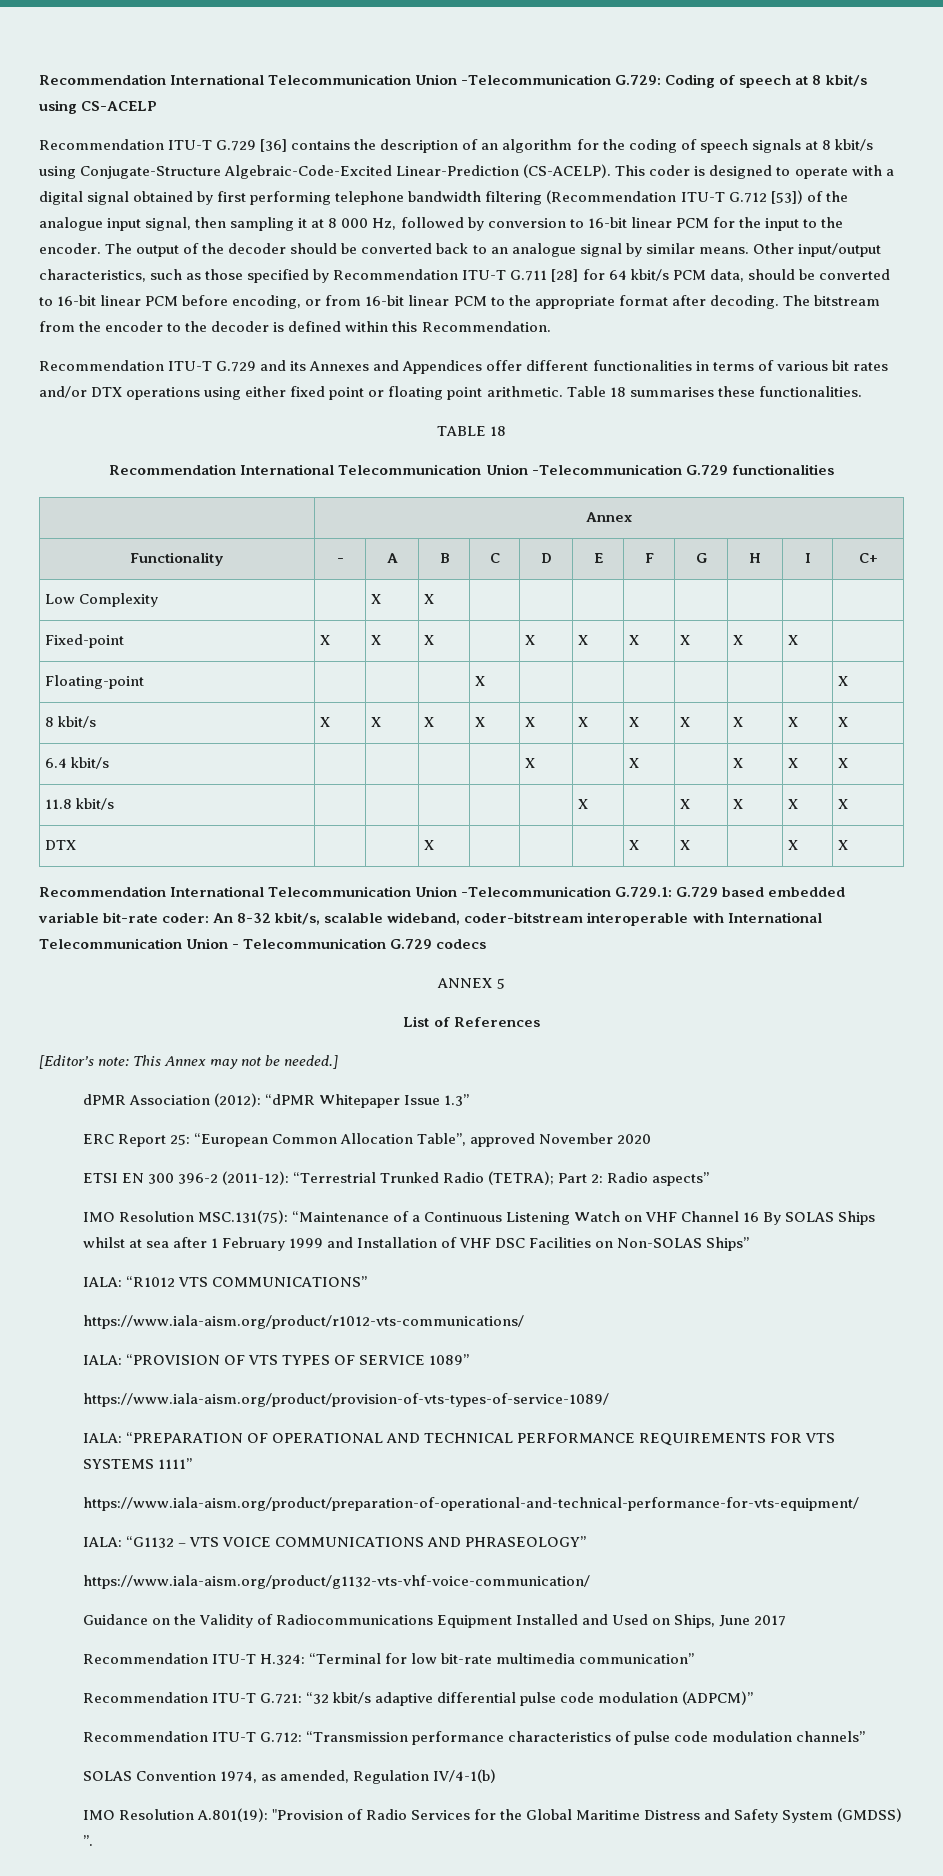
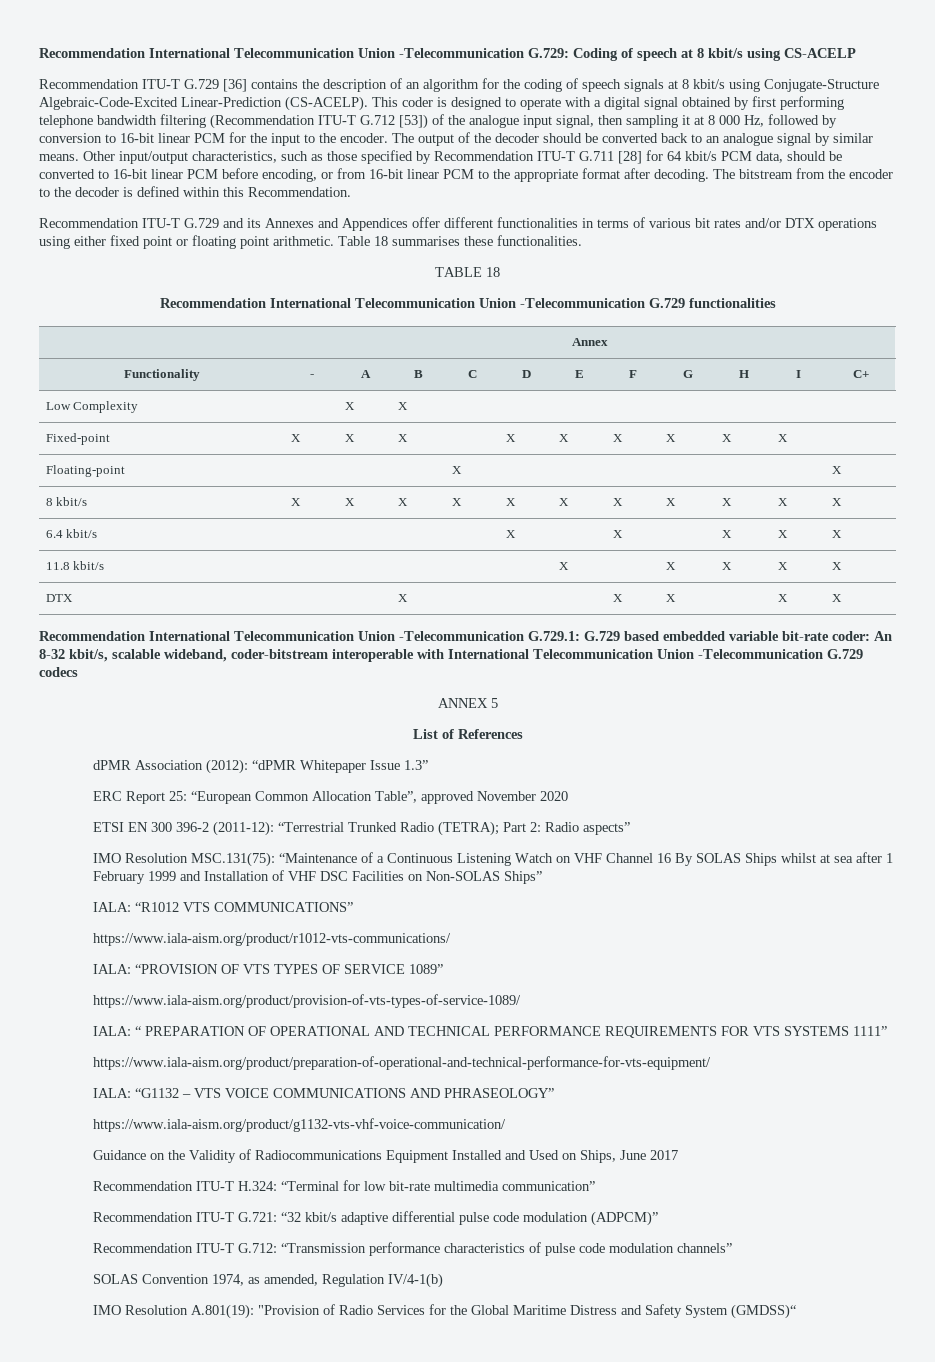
- Recommendation International Telecommunication Union -Telecommunication G.729.1: G.729 based embedded variable bit-rate coder: An 8-32 kbit/s, scalable wideband, coder-bitstream interoperable with International Telecommunication Union - Telecommunication G.729 codecs
+ Recommendation International Telecommunication Union -Telecommunication G.729.1: G.729 based embedded variable bit-rate coder: An 8-32 kbit/s, scalable wideband, coder-bitstream interoperable with International Telecommunication Union -Telecommunication G.729 codecs
- [Editor’s note: This Annex may not be needed.]
- IALA: “PREPARATION OF OPERATIONAL AND TECHNICAL PERFORMANCE REQUIREMENTS FOR VTS SYSTEMS 1111”
+ IALA: “ PREPARATION OF OPERATIONAL AND TECHNICAL PERFORMANCE REQUIREMENTS FOR VTS SYSTEMS 1111”
- IMO Resolution A.801(19): "Provision of Radio Services for the Global Maritime Distress and Safety System (GMDSS) ”.
+ IMO Resolution A.801(19): "Provision of Radio Services for the Global Maritime Distress and Safety System (GMDSS)“

